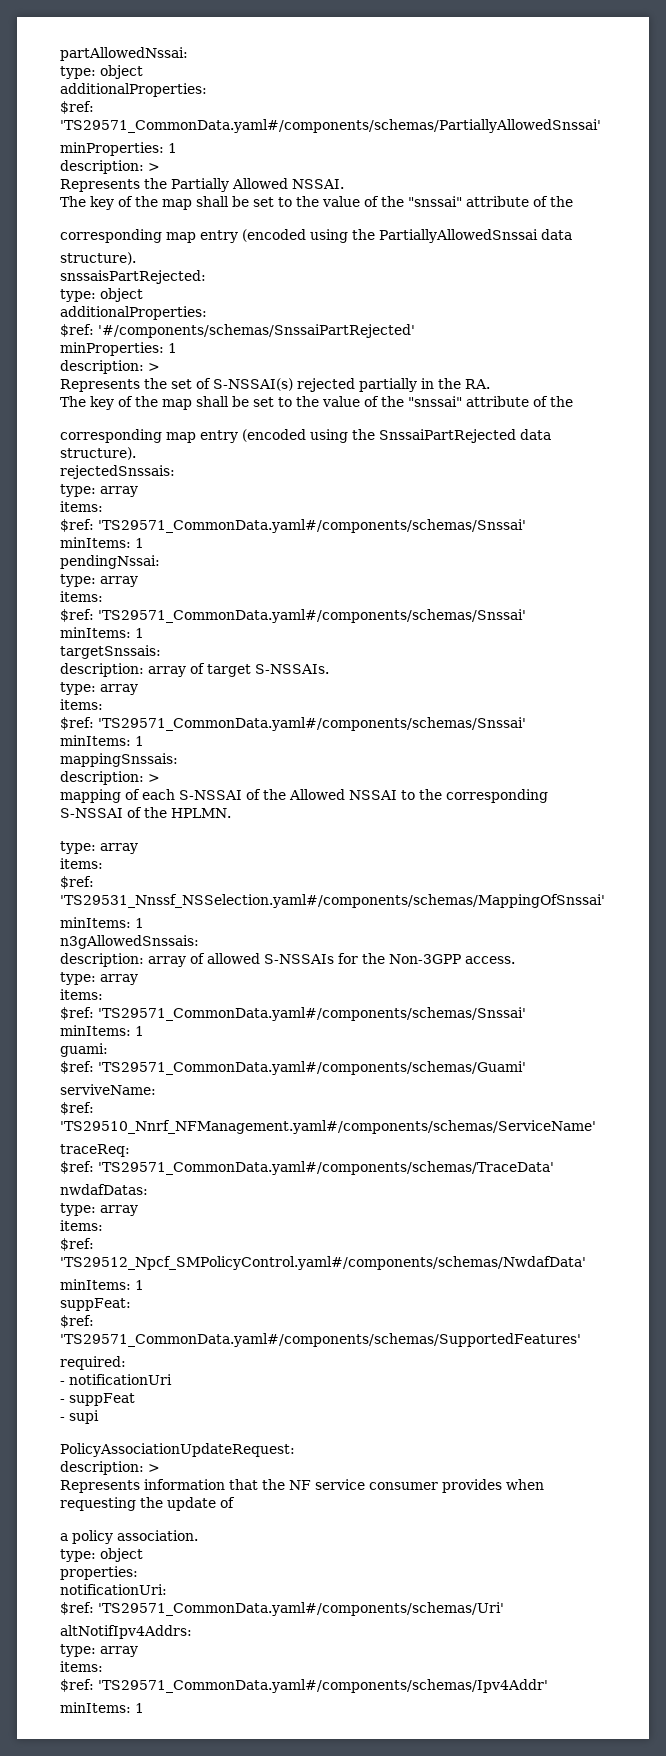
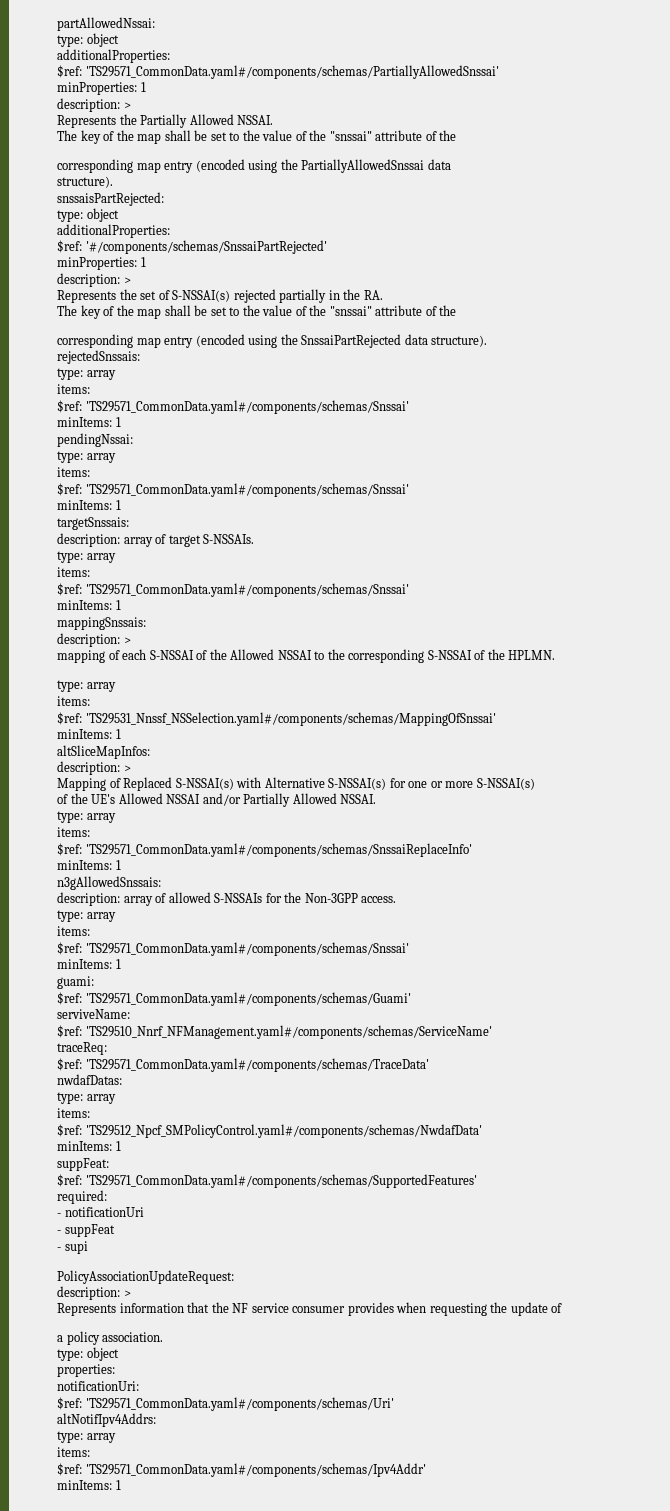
+ altSliceMapInfos:
+ description: >
+ Mapping of Replaced S-NSSAI(s) with Alternative S-NSSAI(s) for one or more S-NSSAI(s)
+ of the UE's Allowed NSSAI and/or Partially Allowed NSSAI.
+ type: array
+ items:
+ $ref: 'TS29571_CommonData.yaml#/components/schemas/SnssaiReplaceInfo'
+ minItems: 1

